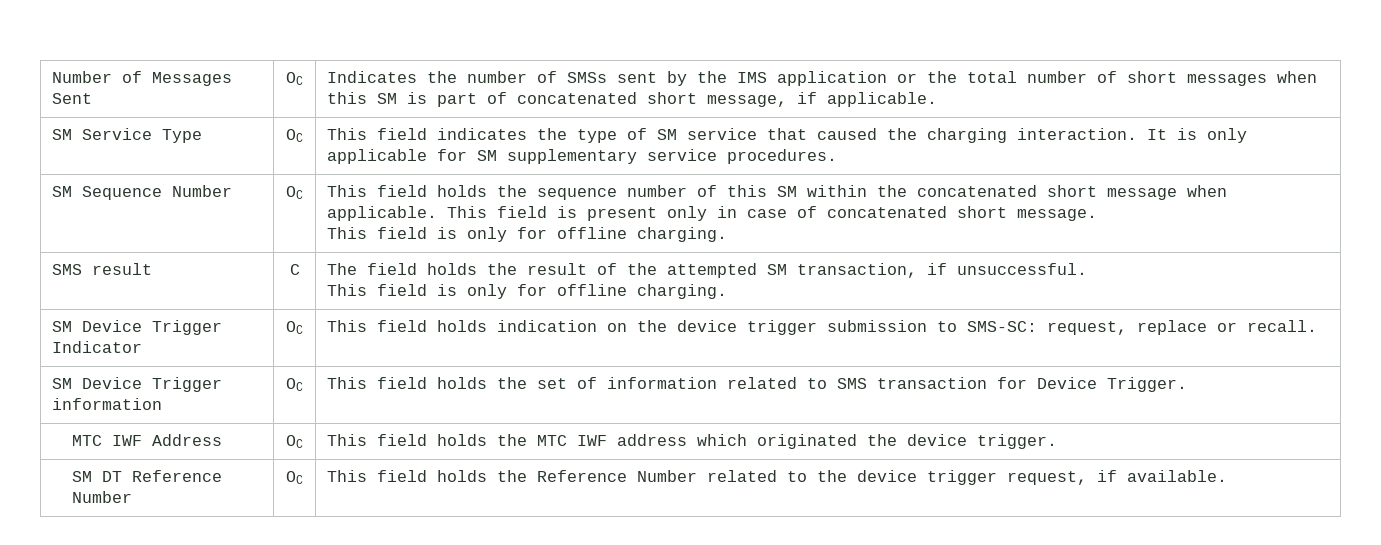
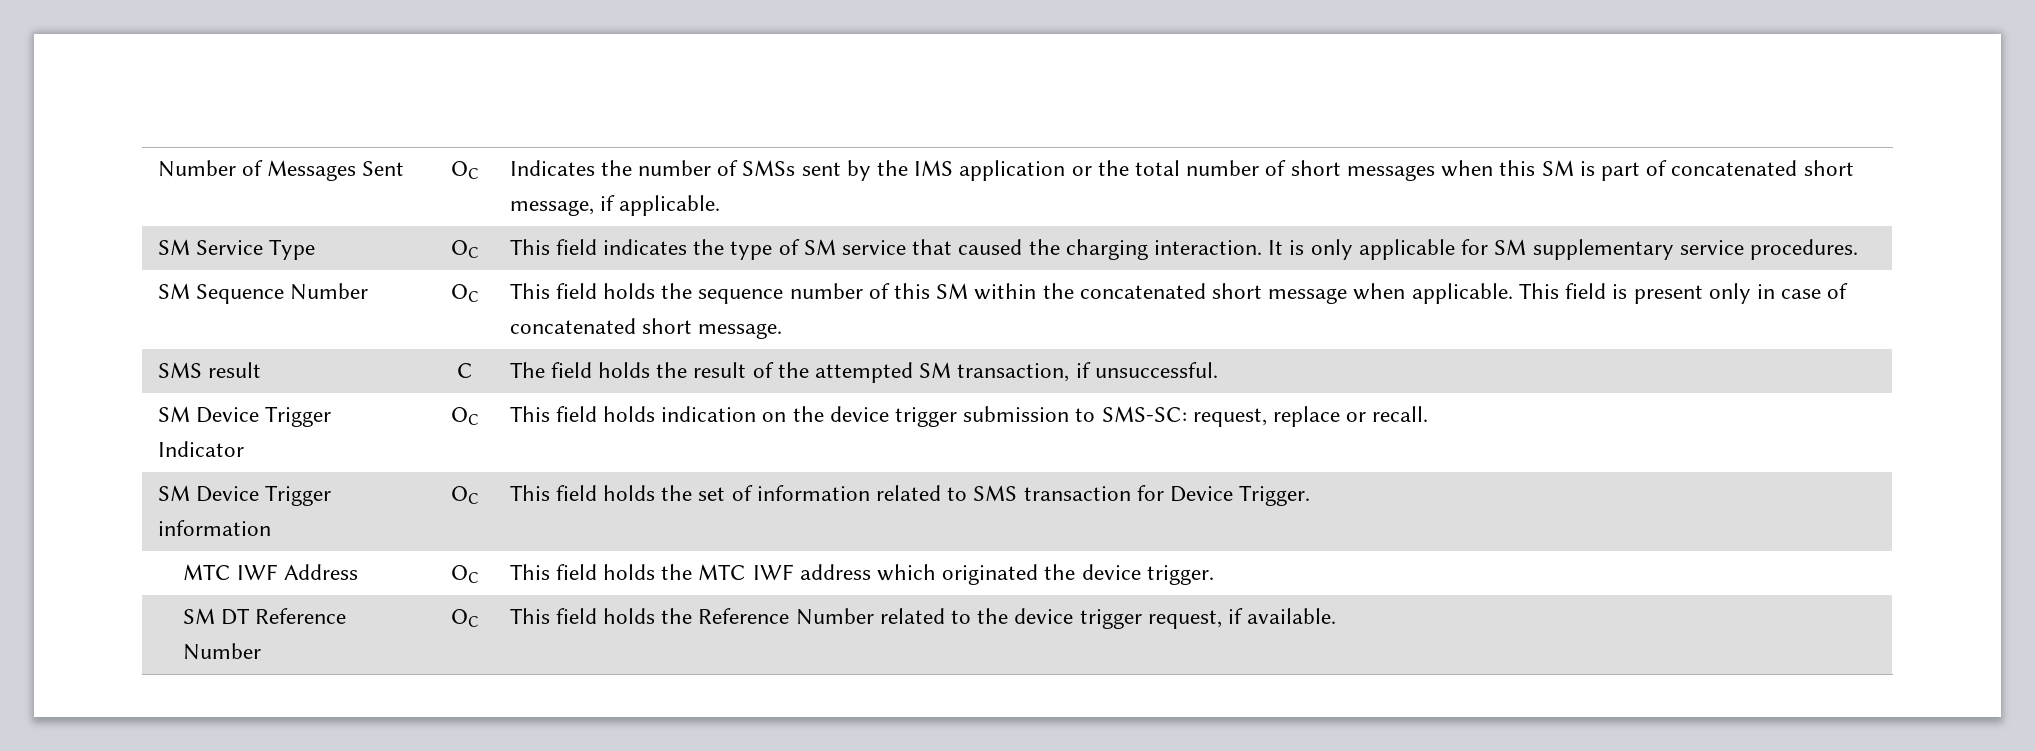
  SM Sequence Number | OC | This field holds the sequence number of this SM within the concatenated short message when applicable. This field is present only in case of concatenated short message.
- This field is only for offline charging.
  SMS result | C | The field holds the result of the attempted SM transaction, if unsuccessful.
- This field is only for offline charging.

